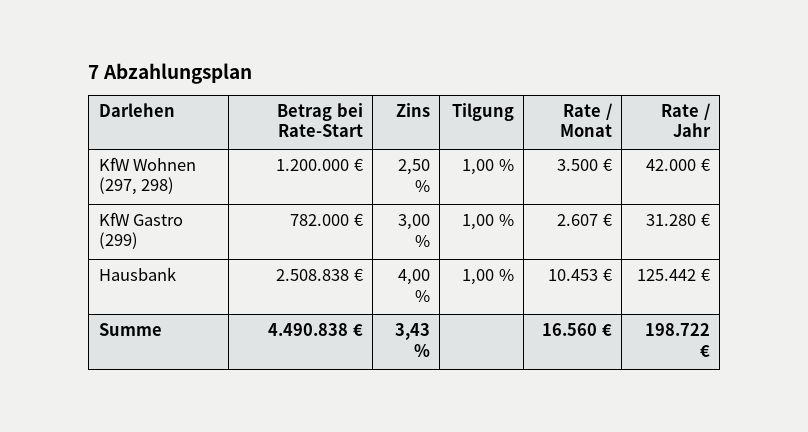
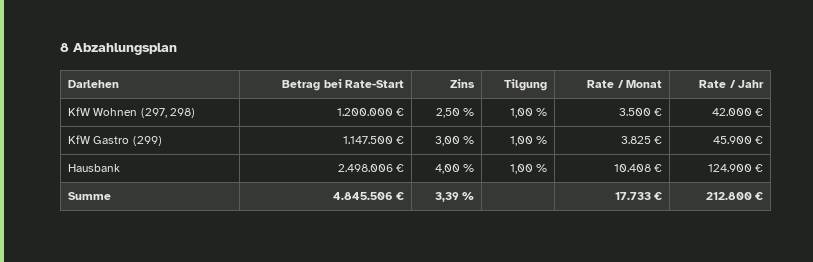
- 7 Abzahlungsplan
+ 8 Abzahlungsplan
- KfW Gastro (299) | 782.000 € | 3,00 % | 1,00 % | 2.607 € | 31.280 €
+ KfW Gastro (299) | 1.147.500 € | 3,00 % | 1,00 % | 3.825 € | 45.900 €
- Hausbank | 2.508.838 € | 4,00 % | 1,00 % | 10.453 € | 125.442 €
+ Hausbank | 2.498.006 € | 4,00 % | 1,00 % | 10.408 € | 124.900 €
- Summe | 4.490.838 € | 3,43 % | | 16.560 € | 198.722 €
+ Summe | 4.845.506 € | 3,39 % | | 17.733 € | 212.800 €

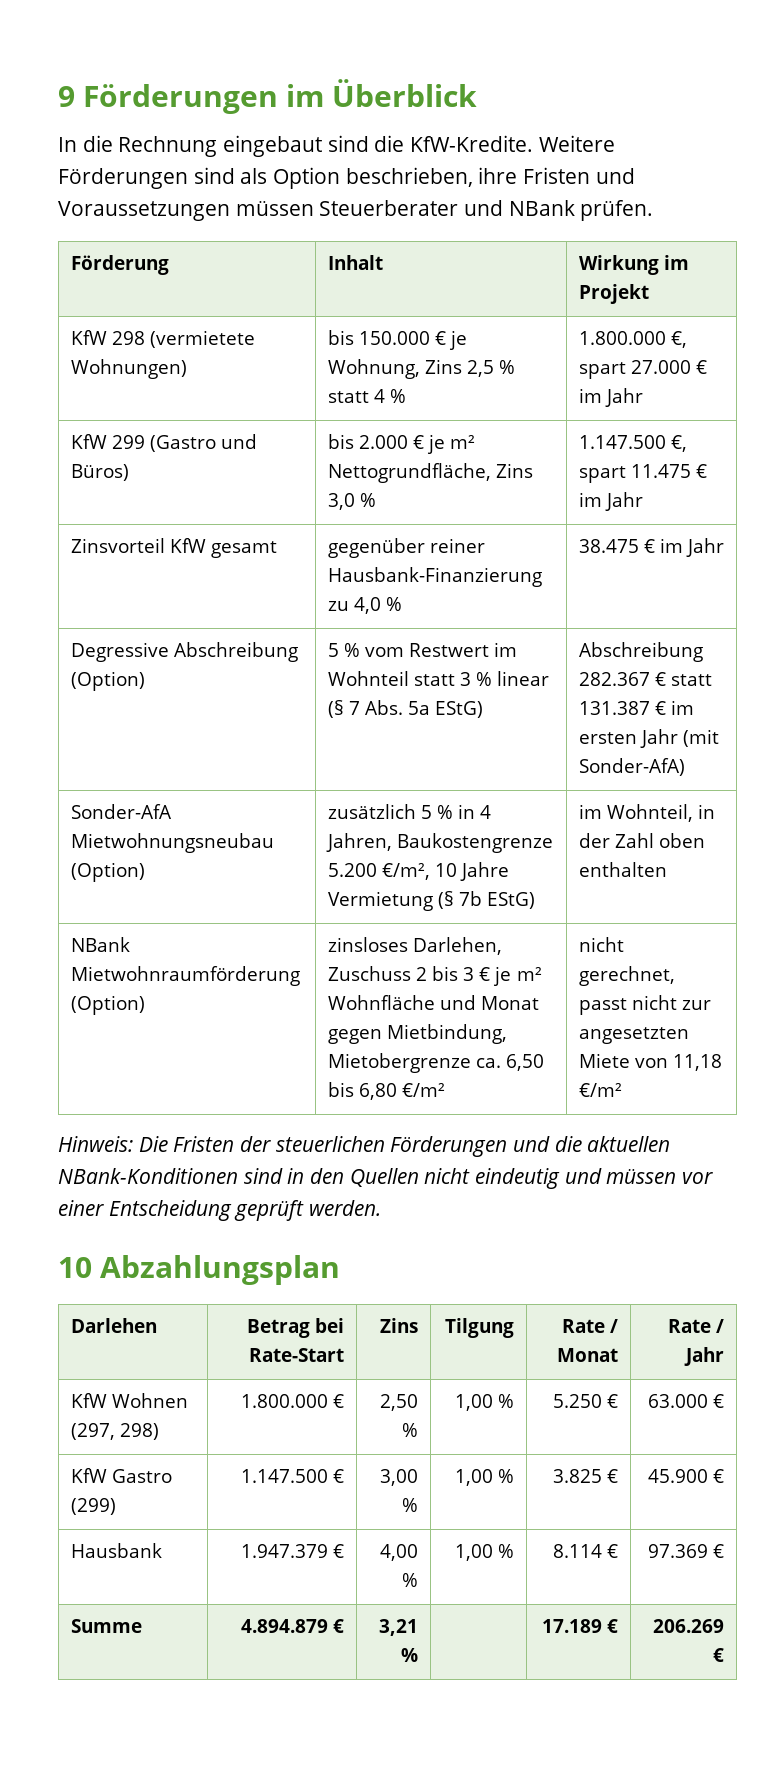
- 8 Abzahlungsplan
+ 9 Förderungen im Überblick
+ In die Rechnung eingebaut sind die KfW-Kredite. Weitere Förderungen sind als Option beschrieben, ihre Fristen und Voraussetzungen müssen Steuerberater und NBank prüfen.
+ Förderung | Inhalt | Wirkung im Projekt
+ KfW 298 (vermietete Wohnungen) | bis 150.000 € je Wohnung, Zins 2,5 % statt 4 % | 1.800.000 €, spart 27.000 € im Jahr
+ KfW 299 (Gastro und Büros) | bis 2.000 € je m² Nettogrundfläche, Zins 3,0 % | 1.147.500 €, spart 11.475 € im Jahr
+ Zinsvorteil KfW gesamt | gegenüber reiner Hausbank-Finanzierung zu 4,0 % | 38.475 € im Jahr
+ Degressive Abschreibung (Option) | 5 % vom Restwert im Wohnteil statt 3 % linear (§ 7 Abs. 5a EStG) | Abschreibung 282.367 € statt 131.387 € im ersten Jahr (mit Sonder-AfA)
+ Sonder-AfA Mietwohnungsneubau (Option) | zusätzlich 5 % in 4 Jahren, Baukostengrenze 5.200 €/m², 10 Jahre Vermietung (§ 7b EStG) | im Wohnteil, in der Zahl oben enthalten
+ NBank Mietwohnraumförderung (Option) | zinsloses Darlehen, Zuschuss 2 bis 3 € je m² Wohnfläche und Monat gegen Mietbindung, Mietobergrenze ca. 6,50 bis 6,80 €/m² | nicht gerechnet, passt nicht zur angesetzten Miete von 11,18 €/m²
+ Hinweis: Die Fristen der steuerlichen Förderungen und die aktuellen NBank-Konditionen sind in den Quellen nicht eindeutig und müssen vor einer Entscheidung geprüft werden.
+ 10 Abzahlungsplan
- KfW Wohnen (297, 298) | 1.200.000 € | 2,50 % | 1,00 % | 3.500 € | 42.000 €
+ KfW Wohnen (297, 298) | 1.800.000 € | 2,50 % | 1,00 % | 5.250 € | 63.000 €
- Hausbank | 2.498.006 € | 4,00 % | 1,00 % | 10.408 € | 124.900 €
+ Hausbank | 1.947.379 € | 4,00 % | 1,00 % | 8.114 € | 97.369 €
- Summe | 4.845.506 € | 3,39 % | | 17.733 € | 212.800 €
+ Summe | 4.894.879 € | 3,21 % | | 17.189 € | 206.269 €

